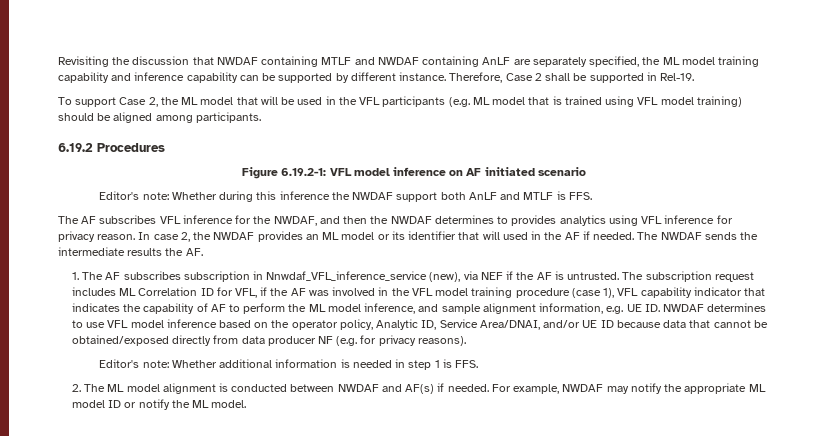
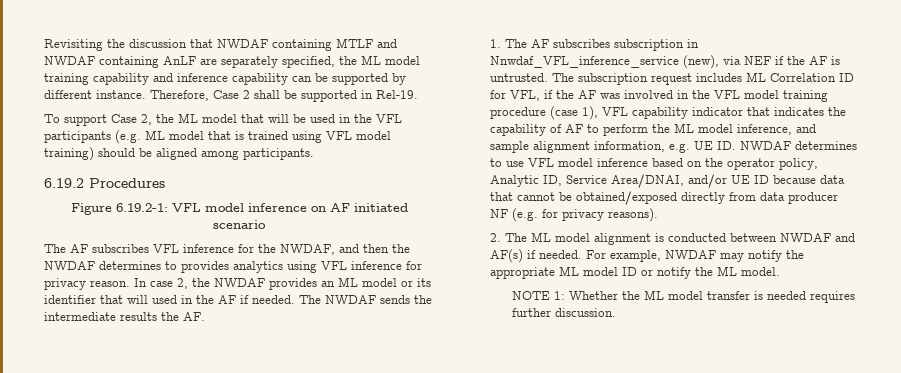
- Editor's note: Whether during this inference the NWDAF support both AnLF and MTLF is FFS.
- Editor's note: Whether additional information is needed in step 1 is FFS.
+ NOTE 1: Whether the ML model transfer is needed requires further discussion.

